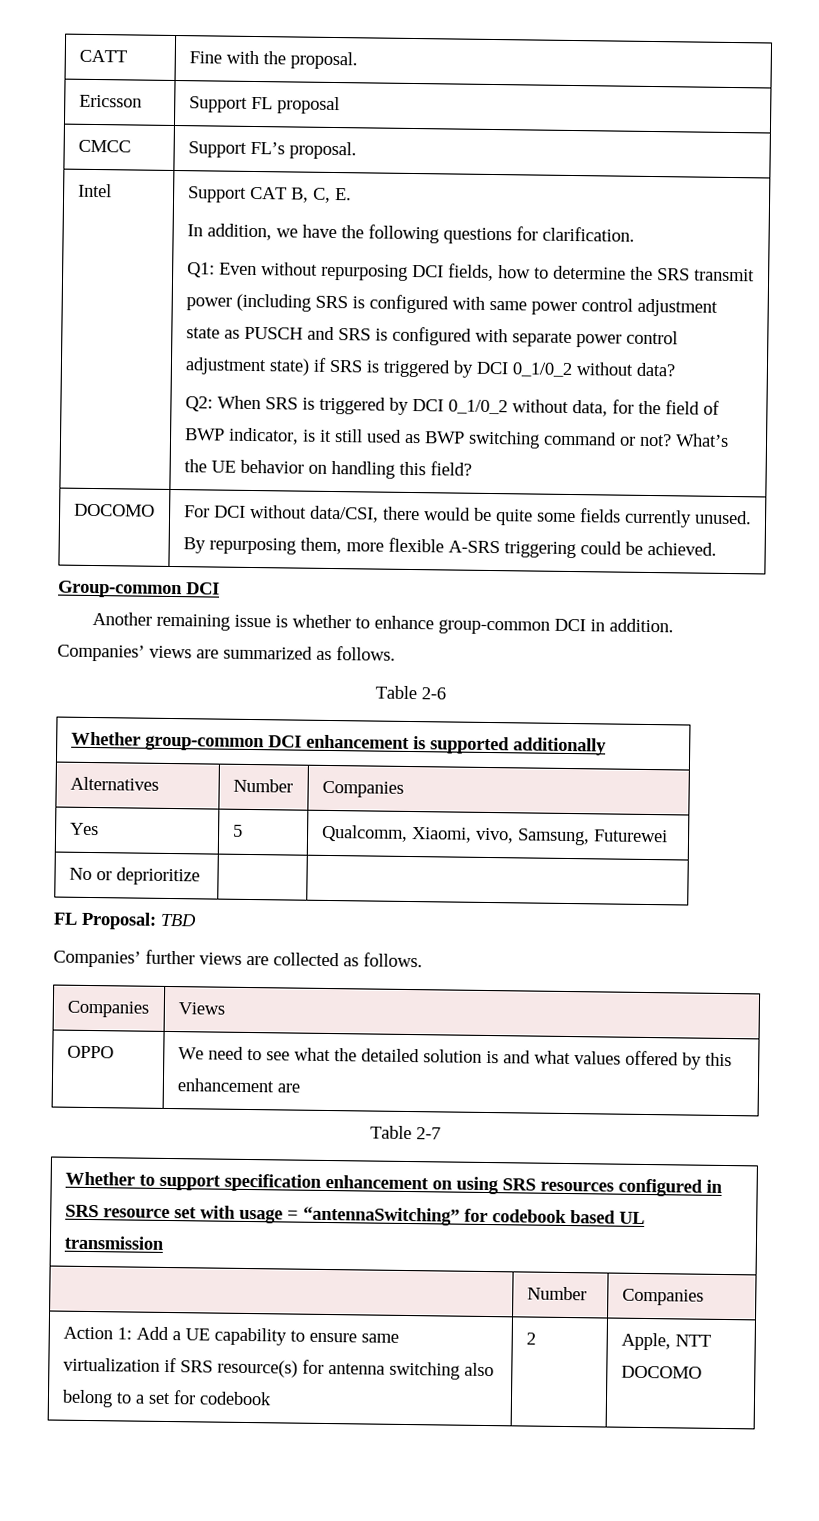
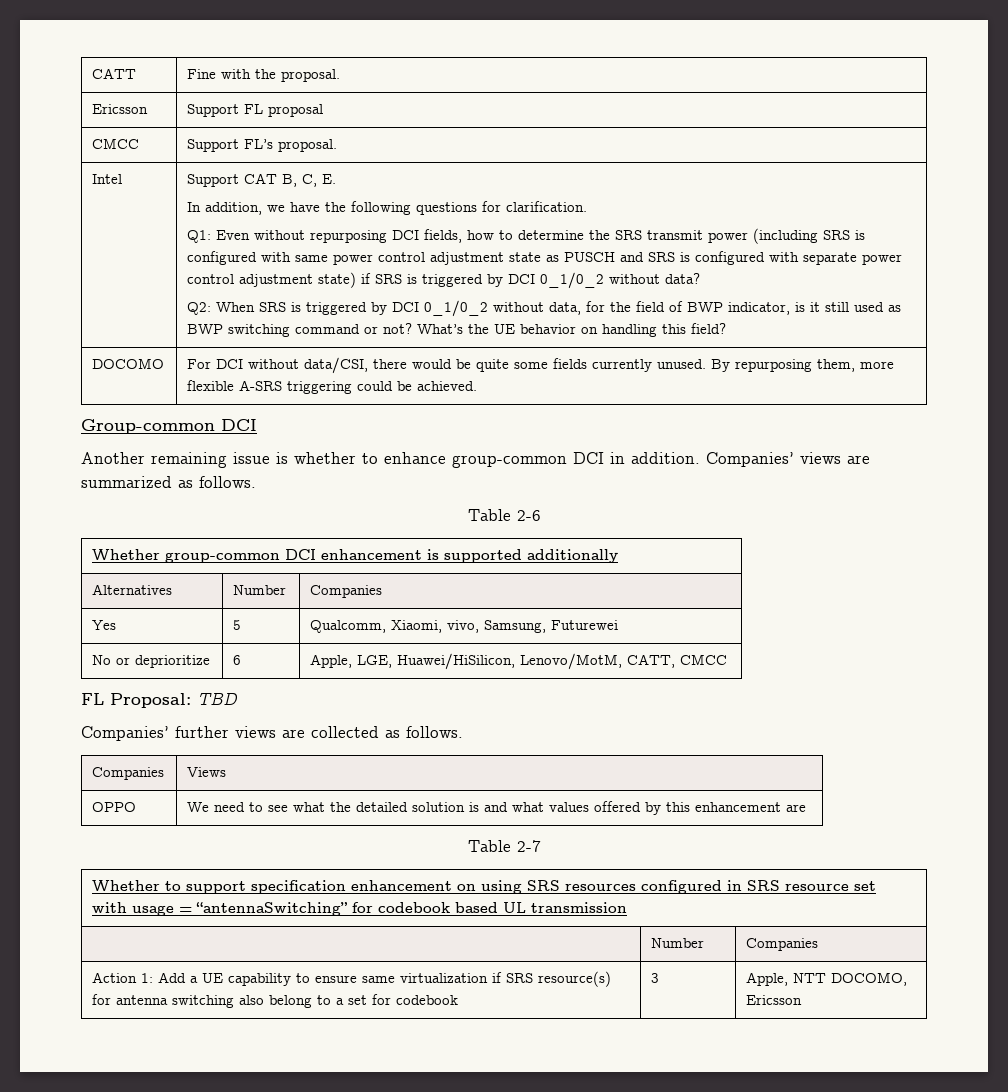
- No or deprioritize | |
+ No or deprioritize | 6 | Apple, LGE, Huawei/HiSilicon, Lenovo/MotM, CATT, CMCC
- Action 1: Add a UE capability to ensure same virtualization if SRS resource(s) for antenna switching also belong to a set for codebook | 2 | Apple, NTT DOCOMO
+ Action 1: Add a UE capability to ensure same virtualization if SRS resource(s) for antenna switching also belong to a set for codebook | 3 | Apple, NTT DOCOMO, Ericsson

